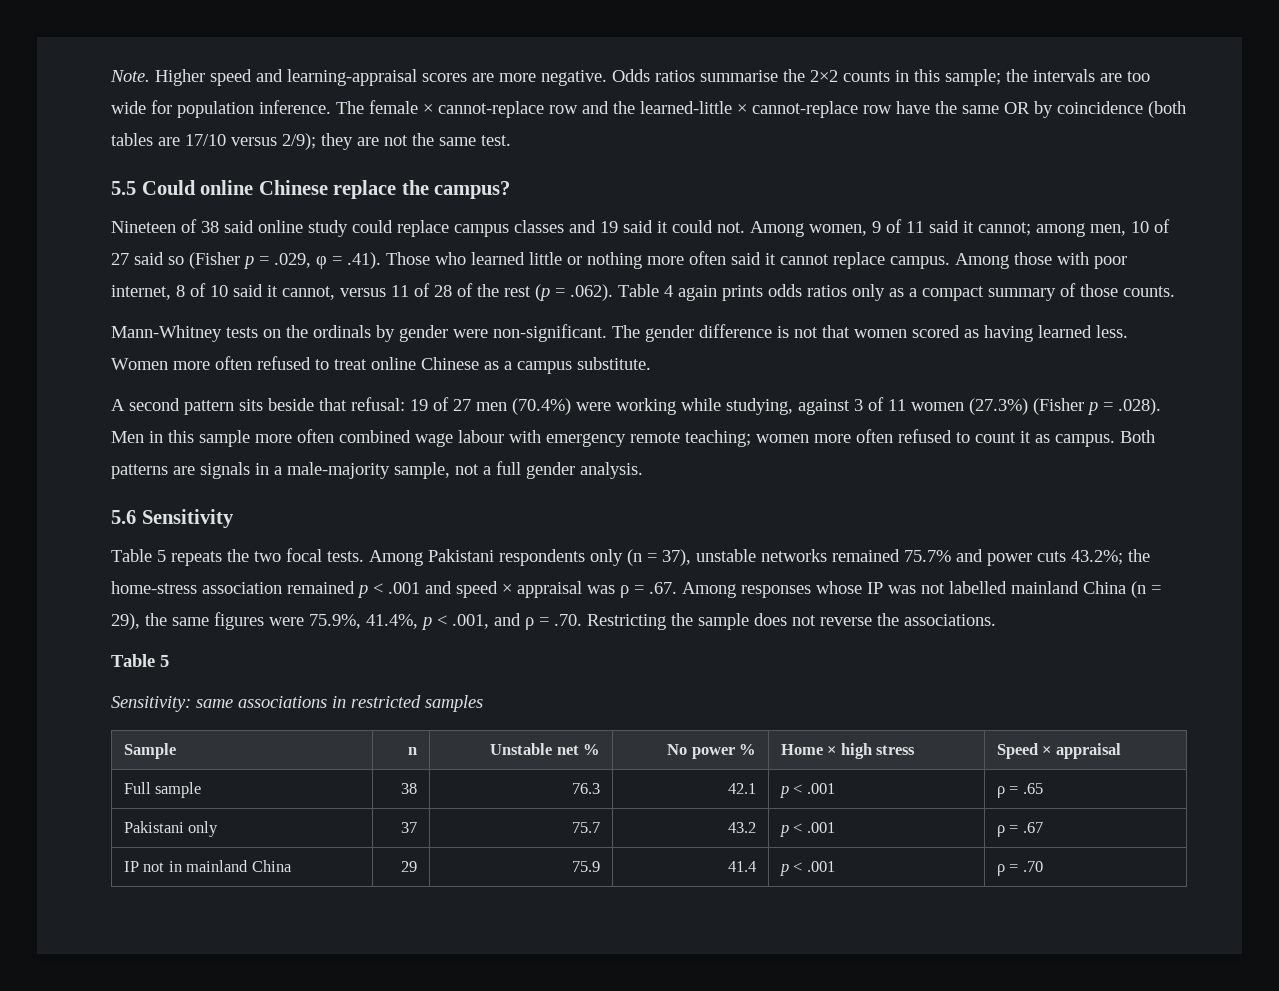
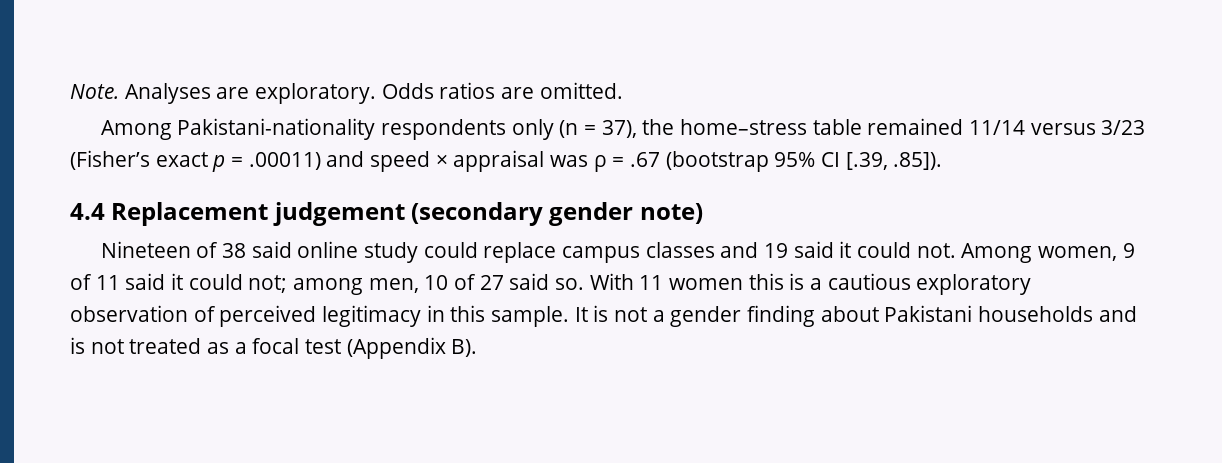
- Higher speed and learning-appraisal scores are more negative. Odds ratios summarise the 2×2 counts in this sample; the intervals are too wide for population inference. The female × cannot-replace row and the learned-little × cannot-replace row have the same OR by coincidence (both tables are 17/10 versus 2/9); they are not the same test.
- 5.5 Could online Chinese replace the campus?
+ Analyses are exploratory. Odds ratios are omitted.
+ Among Pakistani-nationality respondents only (n = 37), the home–stress table remained 11/14 versus 3/23 (Fisher’s exact p = .00011) and speed × appraisal was ρ = .67 (bootstrap 95% CI [.39, .85]).
+ 4.4 Replacement judgement (secondary gender note)
- Among women, 9 of 11 said it cannot; among men, 10 of 27 said so (Fisher p = .029, φ = .41). Those who learned little or nothing more often said it cannot replace campus. Among those with poor internet, 8 of 10 said it cannot, versus 11 of 28 of the rest (p = .062). Table 4 again prints odds ratios only as a compact summary of those counts.
- Mann-Whitney tests on the ordinals by gender were non-significant. The gender difference is not that women scored as having learned less. Women more often refused to treat online Chinese as a campus substitute.
- A second pattern sits beside that refusal: 19 of 27 men (70.4%) were working while studying, against 3 of 11 women (27.3%) (Fisher p = .028). Men in this sample more often combined wage labour with emergency remote teaching; women more often refused to count it as campus. Both patterns are signals in a male-majority sample, not a full gender analysis.
- 5.6 Sensitivity
- Table 5 repeats the two focal tests. Among Pakistani respondents only (n = 37), unstable networks remained 75.7% and power cuts 43.2%; the home-stress association remained p < .001 and speed × appraisal was ρ = .67. Among responses whose IP was not labelled mainland China (n = 29), the same figures were 75.9%, 41.4%, p < .001, and ρ = .70. Restricting the sample does not reverse the associations.
- Table 5
- Sensitivity: same associations in restricted samples
- Sample | n | Unstable net % | No power % | Home × high stress | Speed × appraisal
- Full sample | 38 | 76.3 | 42.1 | p < .001 | ρ = .65
- Pakistani only | 37 | 75.7 | 43.2 | p < .001 | ρ = .67
- IP not in mainland China | 29 | 75.9 | 41.4 | p < .001 | ρ = .70
+ Among women, 9 of 11 said it could not; among men, 10 of 27 said so. With 11 women this is a cautious exploratory observation of perceived legitimacy in this sample. It is not a gender finding about Pakistani households and is not treated as a focal test (Appendix B).

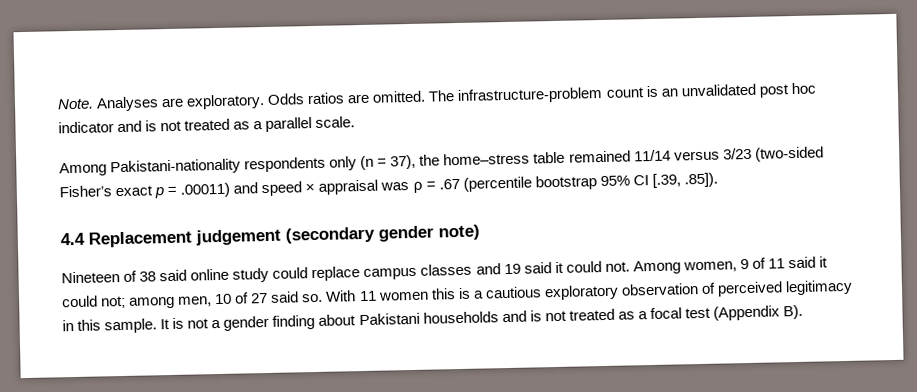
+ The infrastructure-problem count is an unvalidated post hoc indicator and is not treated as a parallel scale.
- Among Pakistani-nationality respondents only (n = 37), the home–stress table remained 11/14 versus 3/23 (Fisher’s exact p = .00011) and speed × appraisal was ρ = .67 (bootstrap 95% CI [.39, .85]).
+ Among Pakistani-nationality respondents only (n = 37), the home–stress table remained 11/14 versus 3/23 (two-sided Fisher’s exact p = .00011) and speed × appraisal was ρ = .67 (percentile bootstrap 95% CI [.39, .85]).

